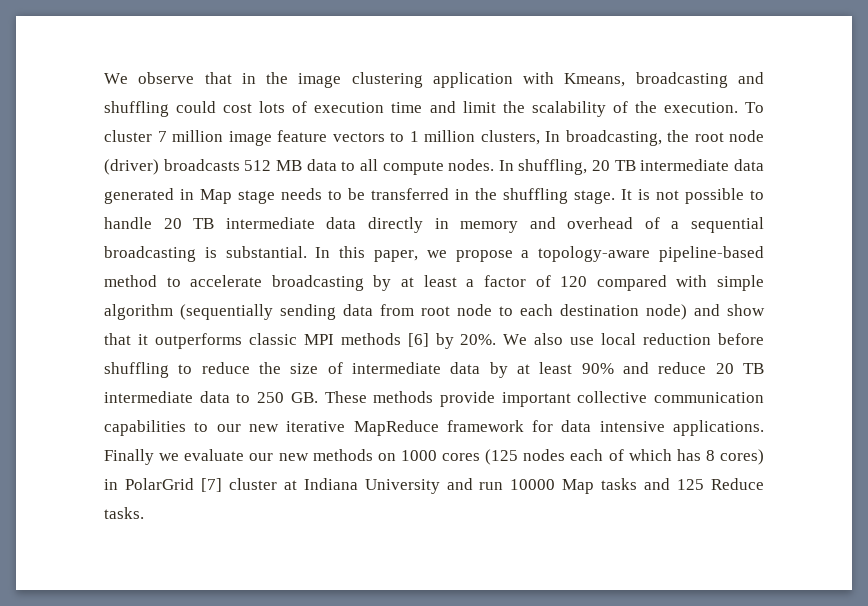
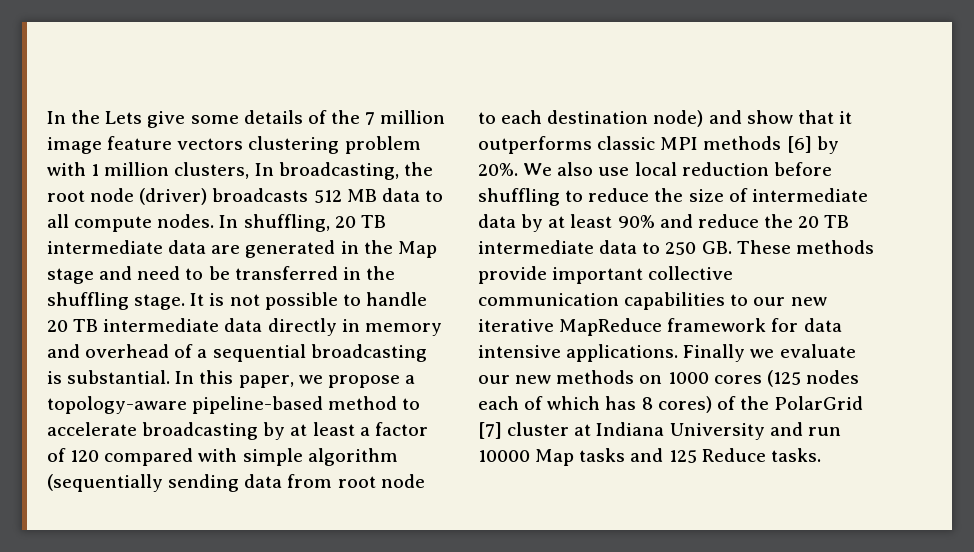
- We observe that in the image clustering application with Kmeans, broadcasting and shuffling could cost lots of execution time and limit the scalability of the execution. To cluster 7 million image feature vectors to 1 million clusters, In broadcasting, the root node (driver) broadcasts 512 MB data to all compute nodes.
+ In the Lets give some details of the 7 million image feature vectors clustering problem with 1 million clusters, In broadcasting, the root node (driver) broadcasts 512 MB data to all compute nodes.
- In shuffling, 20 TB intermediate data generated in Map stage needs to be transferred in the shuffling stage.
+ In shuffling, 20 TB intermediate data are generated in the Map stage and need to be transferred in the shuffling stage.
- We also use local reduction before shuffling to reduce the size of intermediate data by at least 90% and reduce 20 TB intermediate data to 250 GB. These methods provide important collective communication capabilities to our new iterative MapReduce framework for data intensive applications.
+ We also use local reduction before shuffling to reduce the size of intermediate data by at least 90% and reduce the 20 TB intermediate data to 250 GB. These methods provide important collective communication capabilities to our new iterative MapReduce framework for data intensive applications.
- Finally we evaluate our new methods on 1000 cores (125 nodes each of which has 8 cores) in PolarGrid [7] cluster at Indiana University and run 10000 Map tasks and 125 Reduce tasks.
+ Finally we evaluate our new methods on 1000 cores (125 nodes each of which has 8 cores) of the PolarGrid [7] cluster at Indiana University and run 10000 Map tasks and 125 Reduce tasks.

